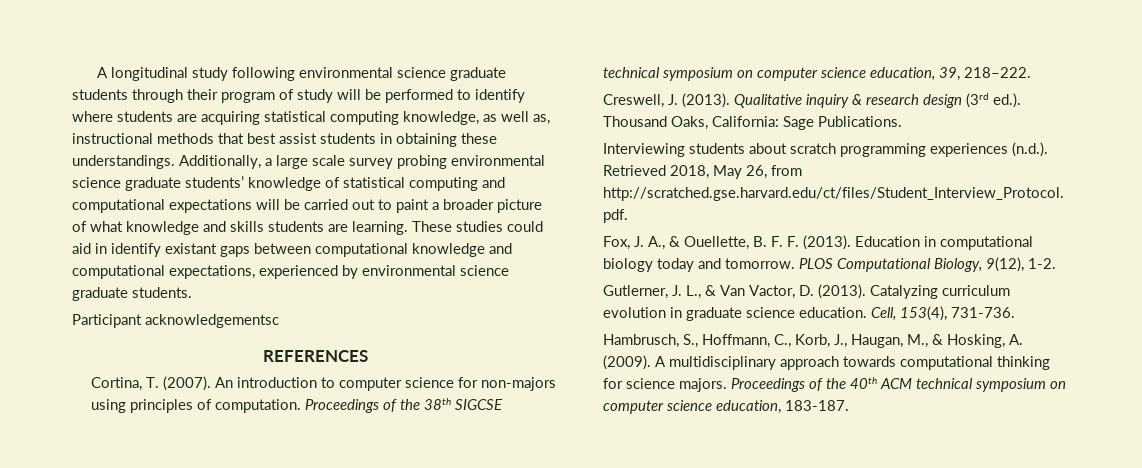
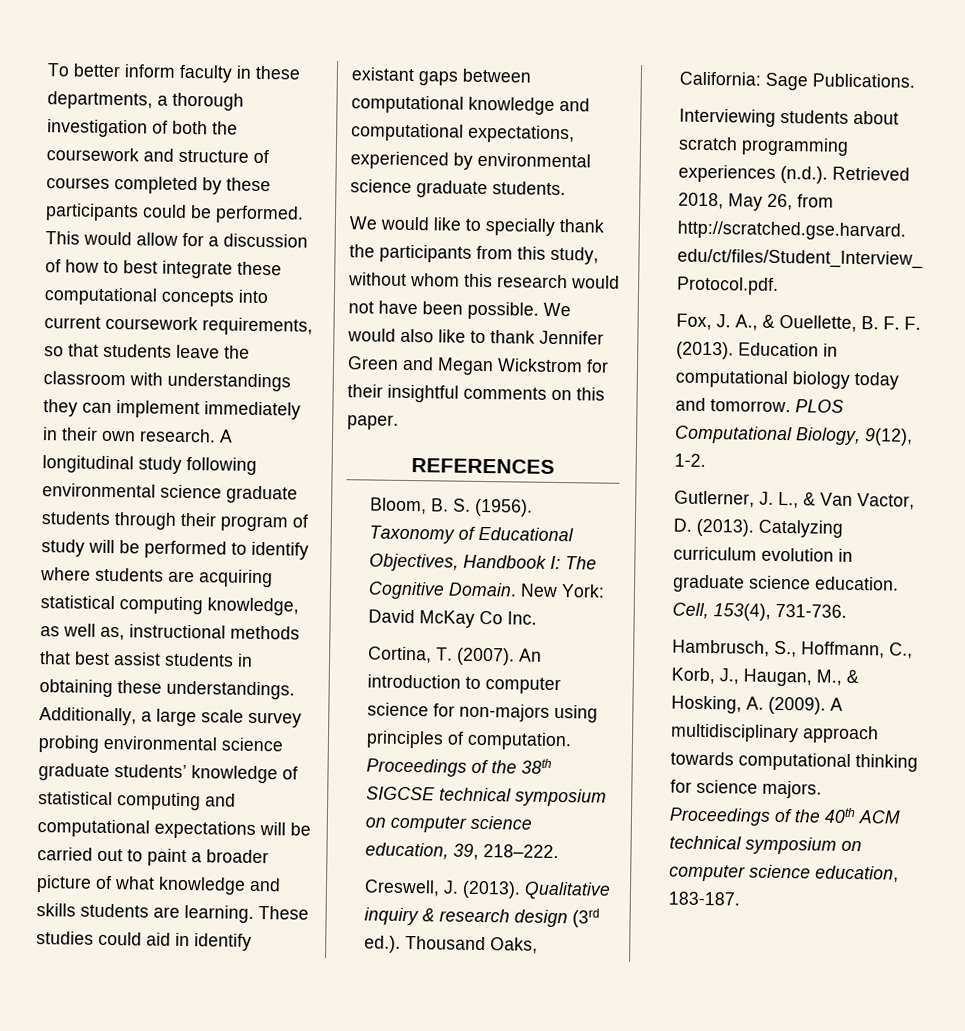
+ To better inform faculty in these departments, a thorough investigation of both the coursework and structure of courses completed by these participants could be performed. This would allow for a discussion of how to best integrate these computational concepts into current coursework requirements, so that students leave the classroom with understandings they can implement immediately in their own research.
- Participant acknowledgementsc
+ We would like to specially thank the participants from this study, without whom this research would not have been possible. We would also like to thank Jennifer Green and Megan Wickstrom for their insightful comments on this paper.
  REFERENCES
+ Bloom, B. S. (1956). Taxonomy of Educational Objectives, Handbook I: The Cognitive Domain. New York: David McKay Co Inc.

